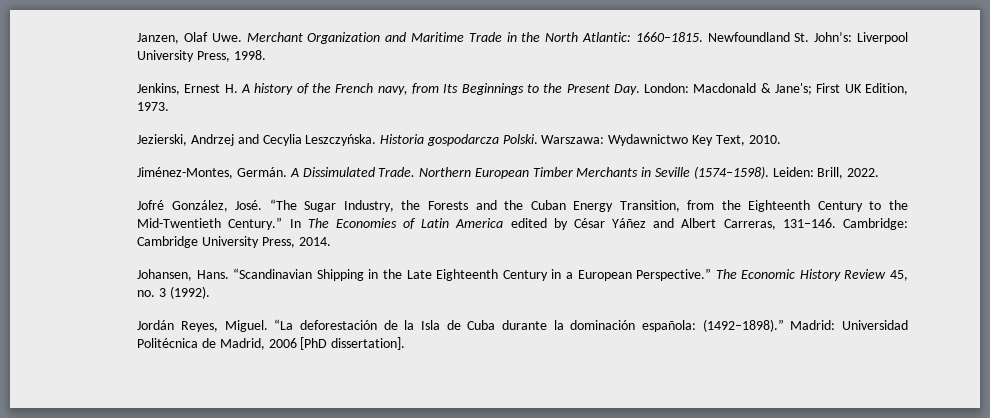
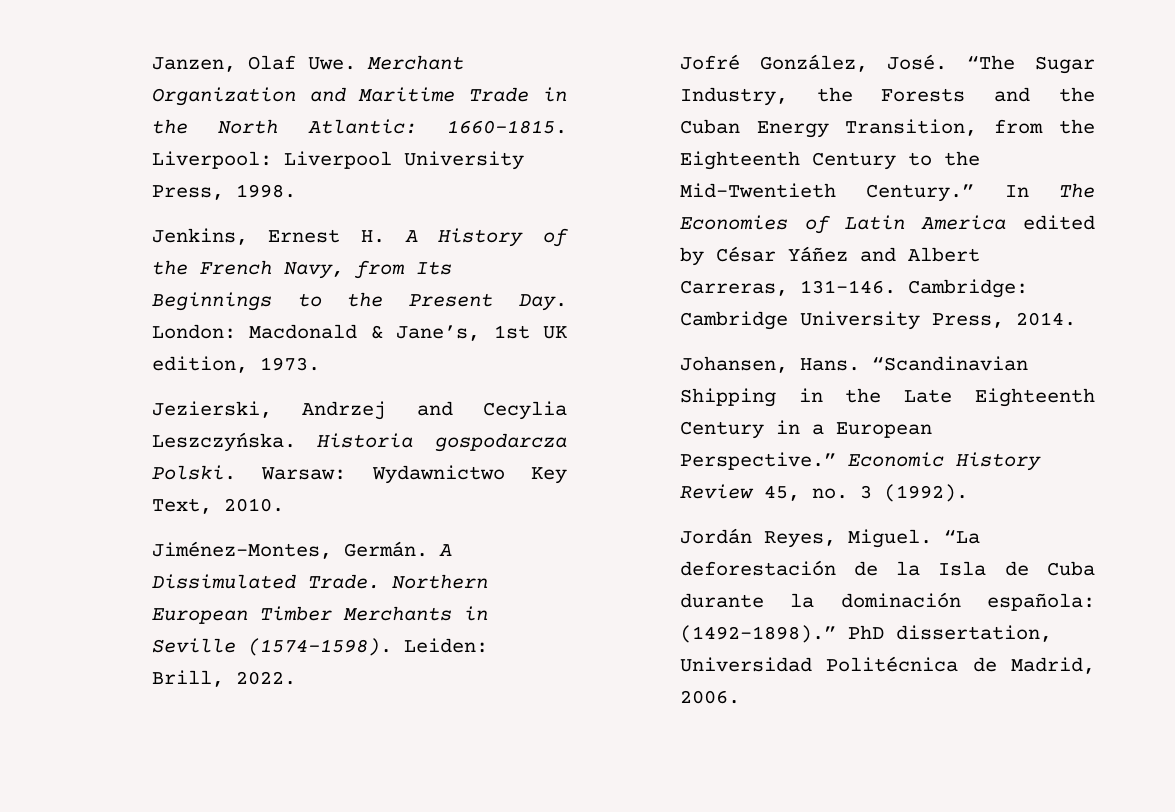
- Newfoundland St. John’s: Liverpool University Press, 1998.
+ Liverpool: Liverpool University Press, 1998.
- Jenkins, Ernest H. A history of the French navy, from Its Beginnings to the Present Day. London: Macdonald & Jane's; First UK Edition, 1973.
+ Jenkins, Ernest H. A History of the French Navy, from Its Beginnings to the Present Day. London: Macdonald & Jane’s, 1st UK edition, 1973.
- Warszawa: Wydawnictwo Key Text, 2010.
+ Warsaw: Wydawnictwo Key Text, 2010.
- The Economic History Review 45, no. 3 (1992).
+ Economic History Review 45, no. 3 (1992).
- Madrid: Universidad Politécnica de Madrid, 2006 [PhD dissertation].
+ PhD dissertation, Universidad Politécnica de Madrid, 2006.

